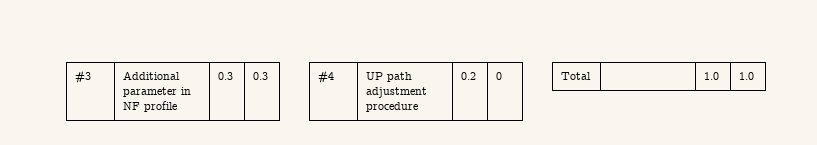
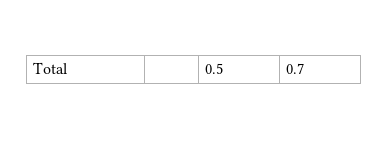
- #3 | Additional parameter in NF profile | 0.3 | 0.3
- #4 | UP path adjustment procedure | 0.2 | 0
- Total | | 1.0 | 1.0
+ Total | | 0.5 | 0.7

